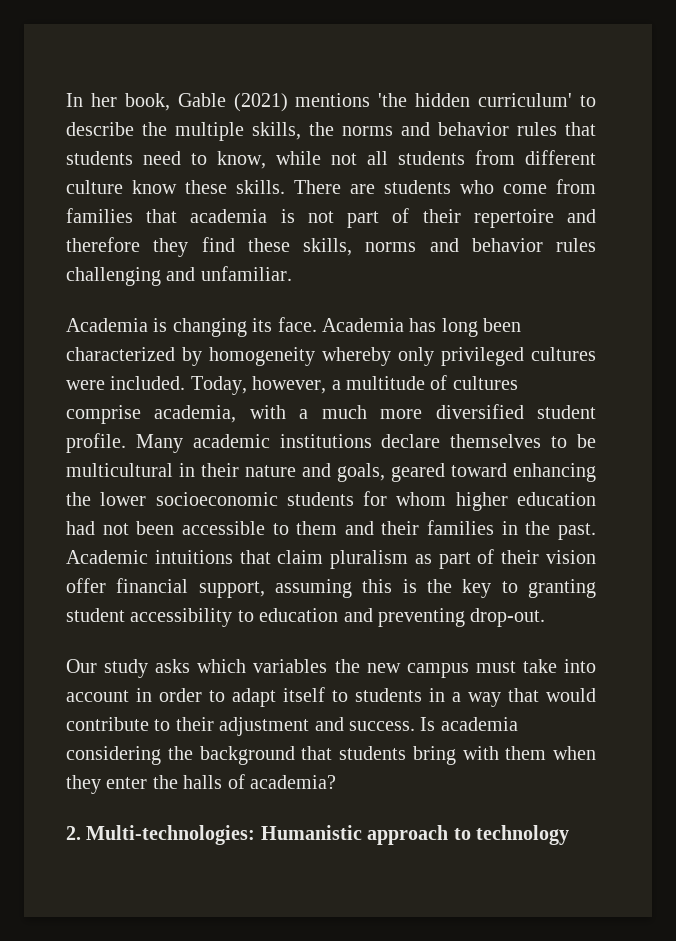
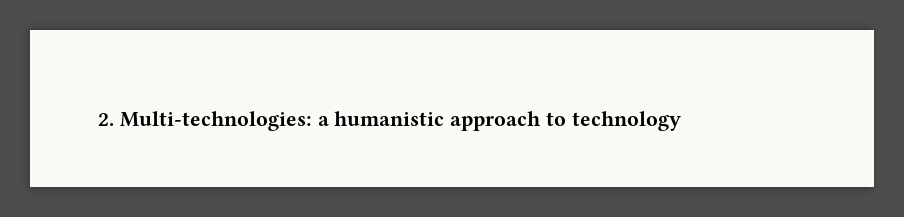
- In her book, Gable (2021) mentions 'the hidden curriculum' to describe the multiple skills, the norms and behavior rules that students need to know, while not all students from different culture know these skills. There are students who come from families that academia is not part of their repertoire and therefore they find these skills, norms and behavior rules challenging and unfamiliar.
- Academia is changing its face. Academia has long been characterized by homogeneity whereby only privileged cultures were included. Today, however, a multitude of cultures comprise academia, with a much more diversified student profile. Many academic institutions declare themselves to be multicultural in their nature and goals, geared toward enhancing the lower socioeconomic students for whom higher education had not been accessible to them and their families in the past. Academic intuitions that claim pluralism as part of their vision offer financial support, assuming this is the key to granting student accessibility to education and preventing drop-out.
- Our study asks which variables the new campus must take into account in order to adapt itself to students in a way that would contribute to their adjustment and success. Is academia considering the background that students bring with them when they enter the halls of academia?
- 2. Multi-technologies: Humanistic approach to technology
+ 2. Multi-technologies: a humanistic approach to technology

